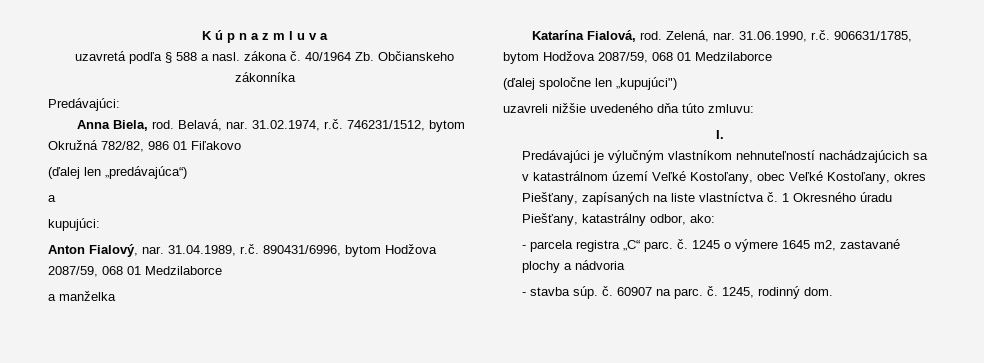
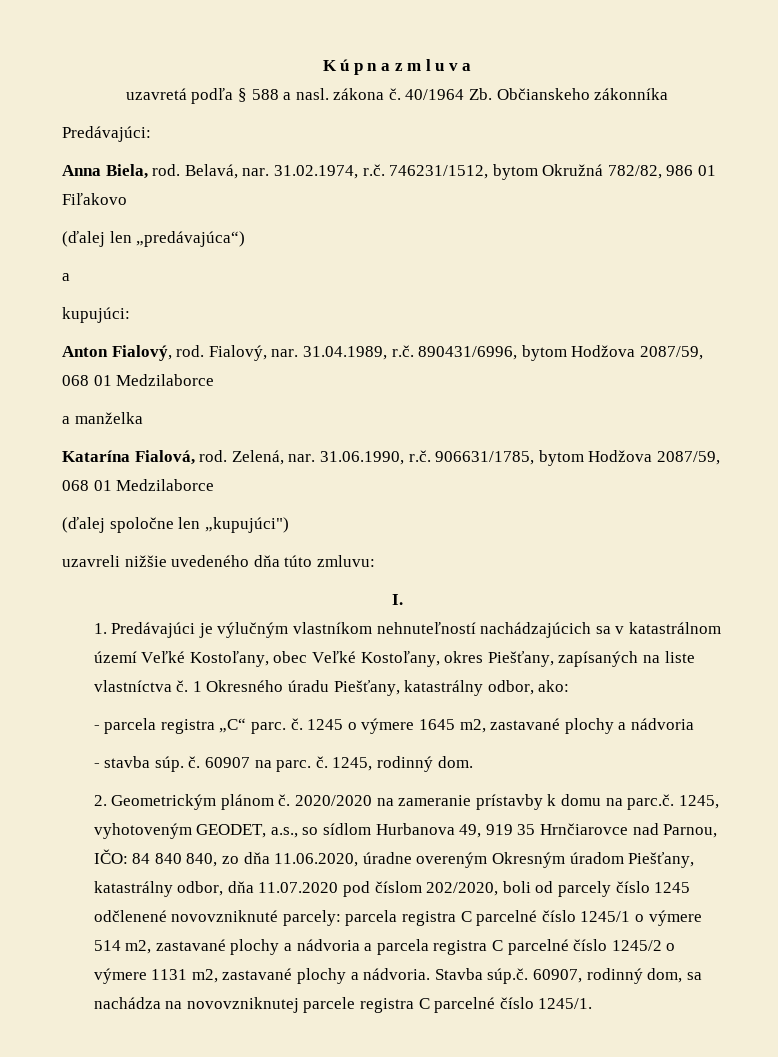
- Anton Fialový, nar.
+ Anton Fialový, rod. Fialový, nar.
- Predávajúci je výlučným vlastníkom nehnuteľností nachádzajúcich sa v katastrálnom území Veľké Kostoľany, obec Veľké Kostoľany, okres Piešťany, zapísaných na liste vlastníctva č.
+ 1. Predávajúci je výlučným vlastníkom nehnuteľností nachádzajúcich sa v katastrálnom území Veľké Kostoľany, obec Veľké Kostoľany, okres Piešťany, zapísaných na liste vlastníctva č.
+ 2. Geometrickým plánom č. 2020/2020 na zameranie prístavby k domu na parc.č. 1245, vyhotoveným GEODET, a.s., so sídlom Hurbanova 49, 919 35 Hrnčiarovce nad Parnou, IČO: 84 840 840, zo dňa 11.06.2020, úradne overeným Okresným úradom Piešťany, katastrálny odbor, dňa 11.07.2020 pod číslom 202/2020, boli od parcely číslo 1245 odčlenené novovzniknuté parcely: parcela registra C parcelné číslo 1245/1 o výmere 514 m2, zastavané plochy a nádvoria a parcela registra C parcelné číslo 1245/2 o výmere 1131 m2, zastavané plochy a nádvoria. Stavba súp.č. 60907, rodinný dom, sa nachádza na novovzniknutej parcele registra C parcelné číslo 1245/1.

